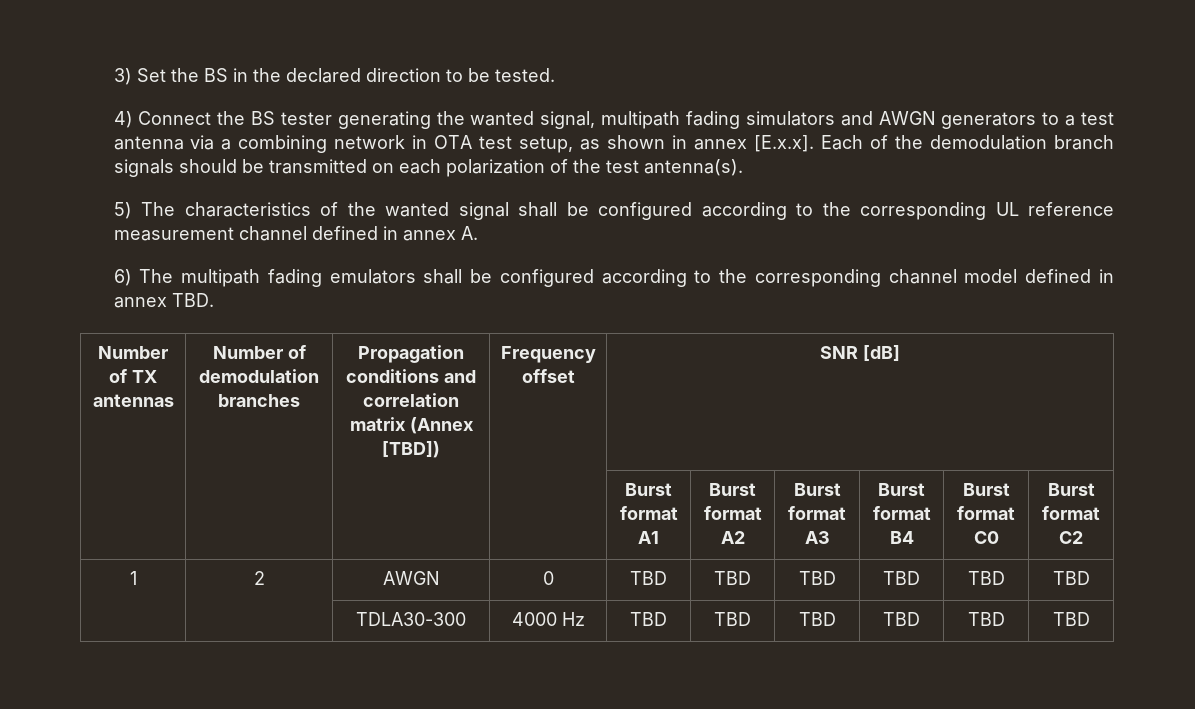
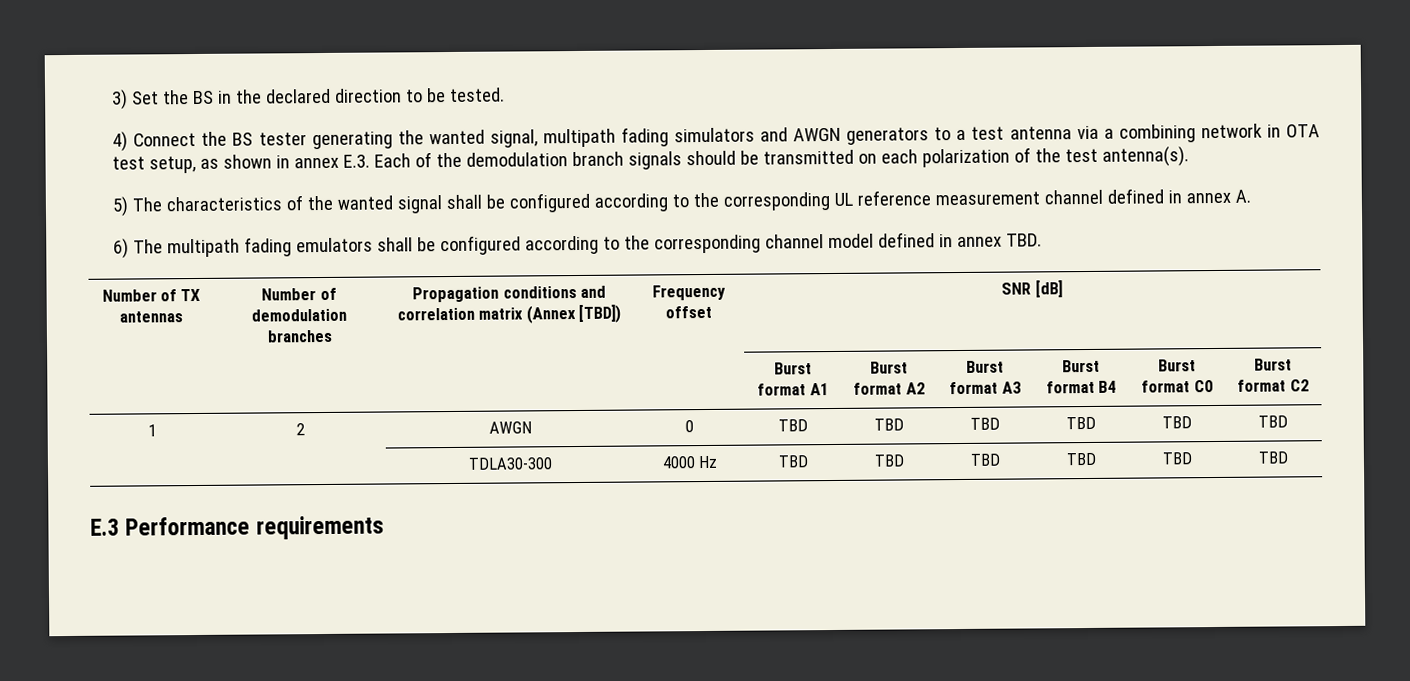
- 4) Connect the BS tester generating the wanted signal, multipath fading simulators and AWGN generators to a test antenna via a combining network in OTA test setup, as shown in annex [E.x.x]. Each of the demodulation branch signals should be transmitted on each polarization of the test antenna(s).
+ 4) Connect the BS tester generating the wanted signal, multipath fading simulators and AWGN generators to a test antenna via a combining network in OTA test setup, as shown in annex E.3. Each of the demodulation branch signals should be transmitted on each polarization of the test antenna(s).
+ E.3 Performance requirements

